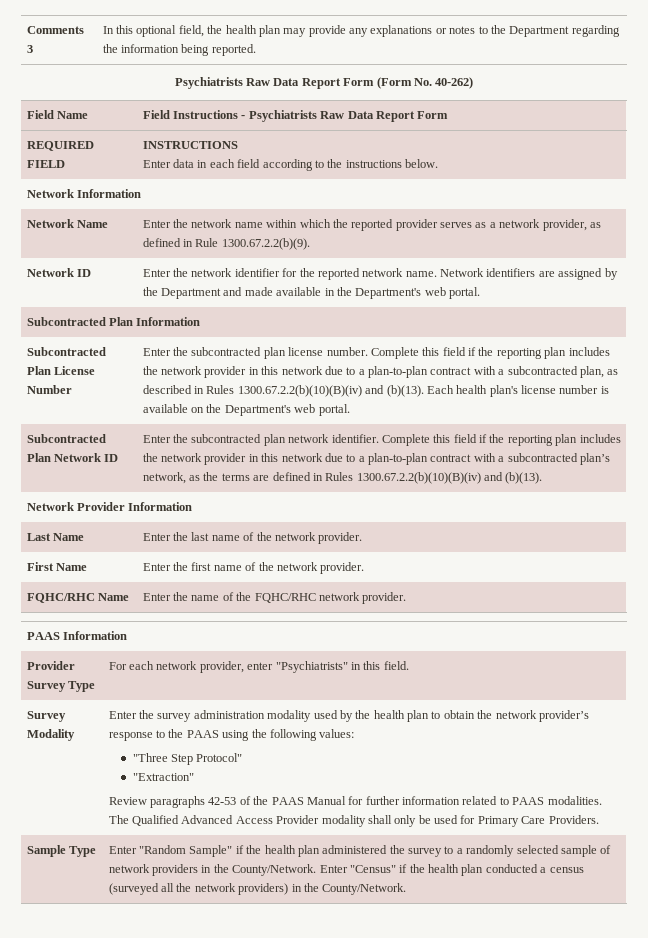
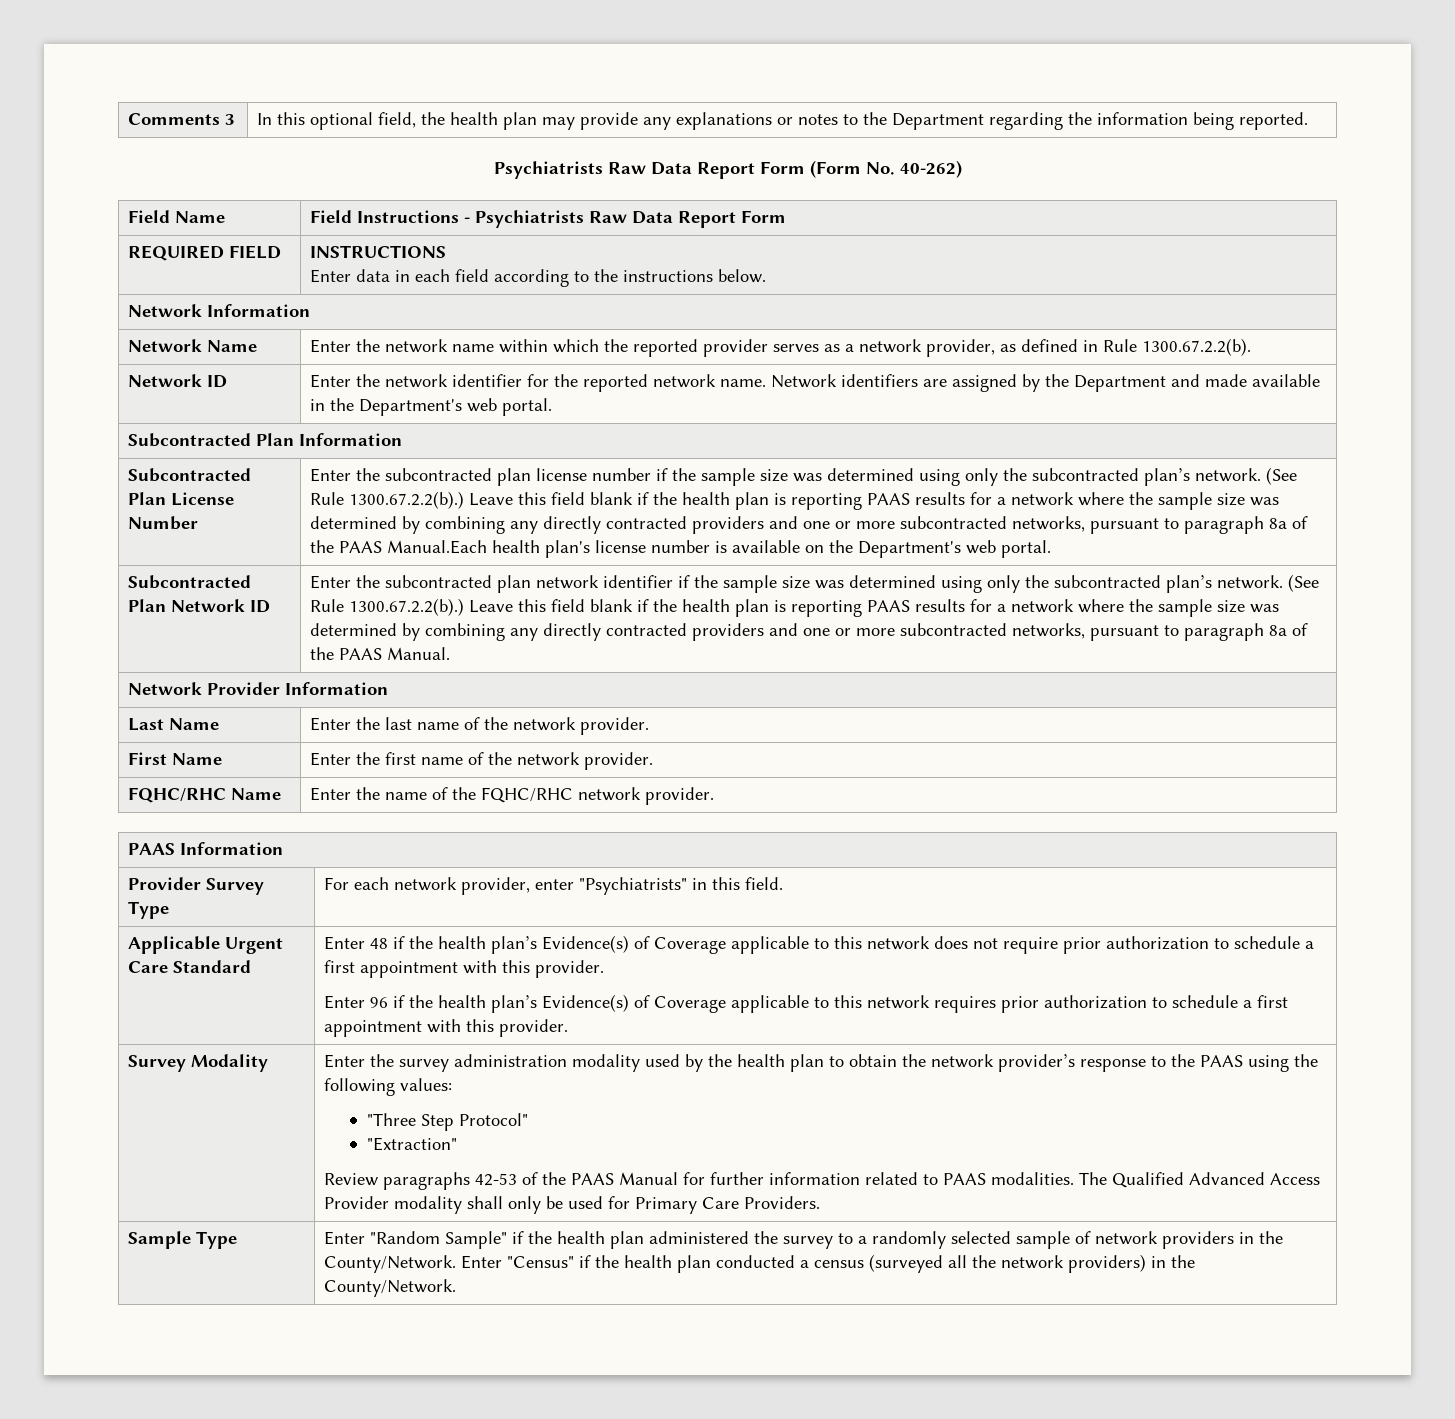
- Network Name | Enter the network name within which the reported provider serves as a network provider, as defined in Rule 1300.67.2.2(b)(9).
+ Network Name | Enter the network name within which the reported provider serves as a network provider, as defined in Rule 1300.67.2.2(b).
- Enter the subcontracted plan license number. Complete this field if the reporting plan includes the network provider in this network due to a plan-to-plan contract with a subcontracted plan, as described in Rules 1300.67.2.2(b)(10)(B)(iv) and (b)(13). Each health plan's license number is available on the Department's web portal.
+ Enter the subcontracted plan license number if the sample size was determined using only the subcontracted plan’s network. (See Rule 1300.67.2.2(b).) Leave this field blank if the health plan is reporting PAAS results for a network where the sample size was determined by combining any directly contracted providers and one or more subcontracted networks, pursuant to paragraph 8a of the PAAS Manual.Each health plan's license number is available on the Department's web portal.
- Enter the subcontracted plan network identifier. Complete this field if the reporting plan includes the network provider in this network due to a plan-to-plan contract with a subcontracted plan’s network, as the terms are defined in Rules 1300.67.2.2(b)(10)(B)(iv) and (b)(13).
+ Enter the subcontracted plan network identifier if the sample size was determined using only the subcontracted plan’s network. (See Rule 1300.67.2.2(b).) Leave this field blank if the health plan is reporting PAAS results for a network where the sample size was determined by combining any directly contracted providers and one or more subcontracted networks, pursuant to paragraph 8a of the PAAS Manual.
+ Applicable Urgent Care Standard | Enter 48 if the health plan’s Evidence(s) of Coverage applicable to this network does not require prior authorization to schedule a first appointment with this provider.
+ Enter 96 if the health plan’s Evidence(s) of Coverage applicable to this network requires prior authorization to schedule a first appointment with this provider.

